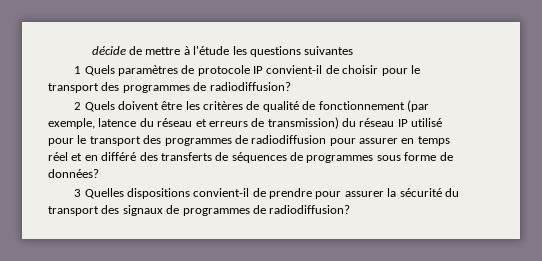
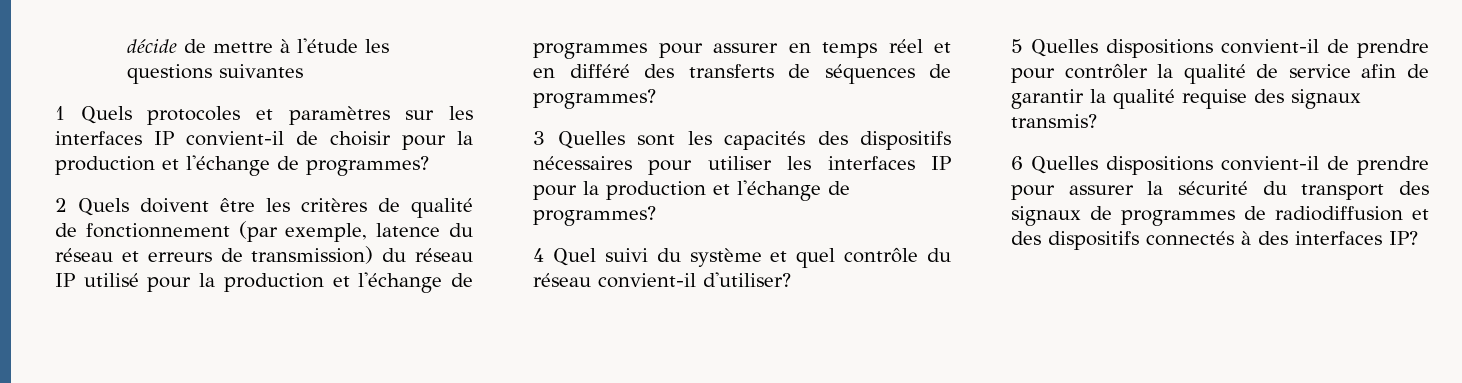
- 1 Quels paramètres de protocole IP convient-il de choisir pour le transport des programmes de radiodiffusion?
+ 1 Quels protocoles et paramètres sur les interfaces IP convient-il de choisir pour la production et l'échange de programmes?
- 2 Quels doivent être les critères de qualité de fonctionnement (par exemple, latence du réseau et erreurs de transmission) du réseau IP utilisé pour le transport des programmes de radiodiffusion pour assurer en temps réel et en différé des transferts de séquences de programmes sous forme de données?
- 3 Quelles dispositions convient-il de prendre pour assurer la sécurité du transport des signaux de programmes de radiodiffusion?
+ 2 Quels doivent être les critères de qualité de fonctionnement (par exemple, latence du réseau et erreurs de transmission) du réseau IP utilisé pour la production et l'échange de programmes pour assurer en temps réel et en différé des transferts de séquences de programmes?
+ 3 Quelles sont les capacités des dispositifs nécessaires pour utiliser les interfaces IP pour la production et l'échange de programmes?
+ 4 Quel suivi du système et quel contrôle du réseau convient-il d'utiliser?
+ 5 Quelles dispositions convient-il de prendre pour contrôler la qualité de service afin de garantir la qualité requise des signaux transmis?
+ 6 Quelles dispositions convient-il de prendre pour assurer la sécurité du transport des signaux de programmes de radiodiffusion et des dispositifs connectés à des interfaces IP?

